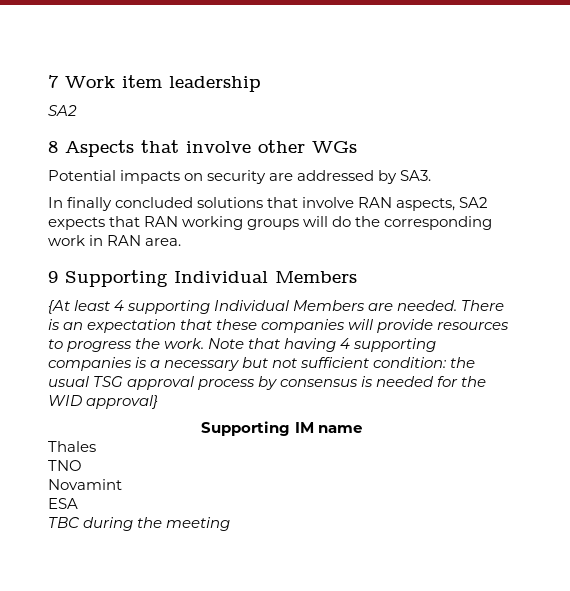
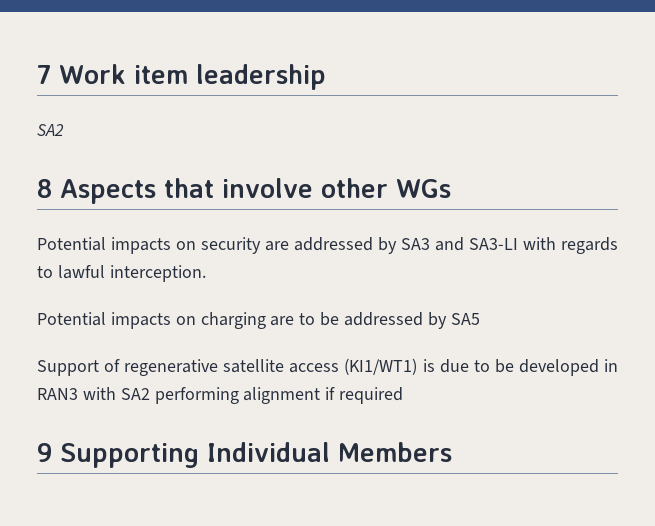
- Potential impacts on security are addressed by SA3.
- In finally concluded solutions that involve RAN aspects, SA2 expects that RAN working groups will do the corresponding work in RAN area.
+ Potential impacts on security are addressed by SA3 and SA3-LI with regards to lawful interception.
+ Potential impacts on charging are to be addressed by SA5
+ Support of regenerative satellite access (KI1/WT1) is due to be developed in RAN3 with SA2 performing alignment if required
  9 Supporting Individual Members
- {At least 4 supporting Individual Members are needed. There is an expectation that these companies will provide resources to progress the work. Note that having 4 supporting companies is a necessary but not sufficient condition: the usual TSG approval process by consensus is needed for the WID approval}
- Supporting IM name
- Thales
- TNO
- Novamint
- ESA
- TBC during the meeting

